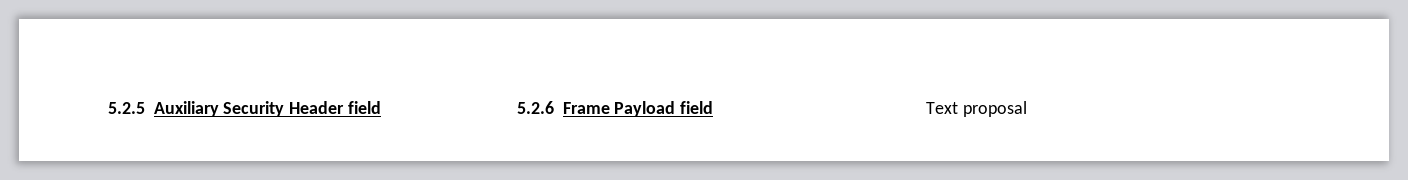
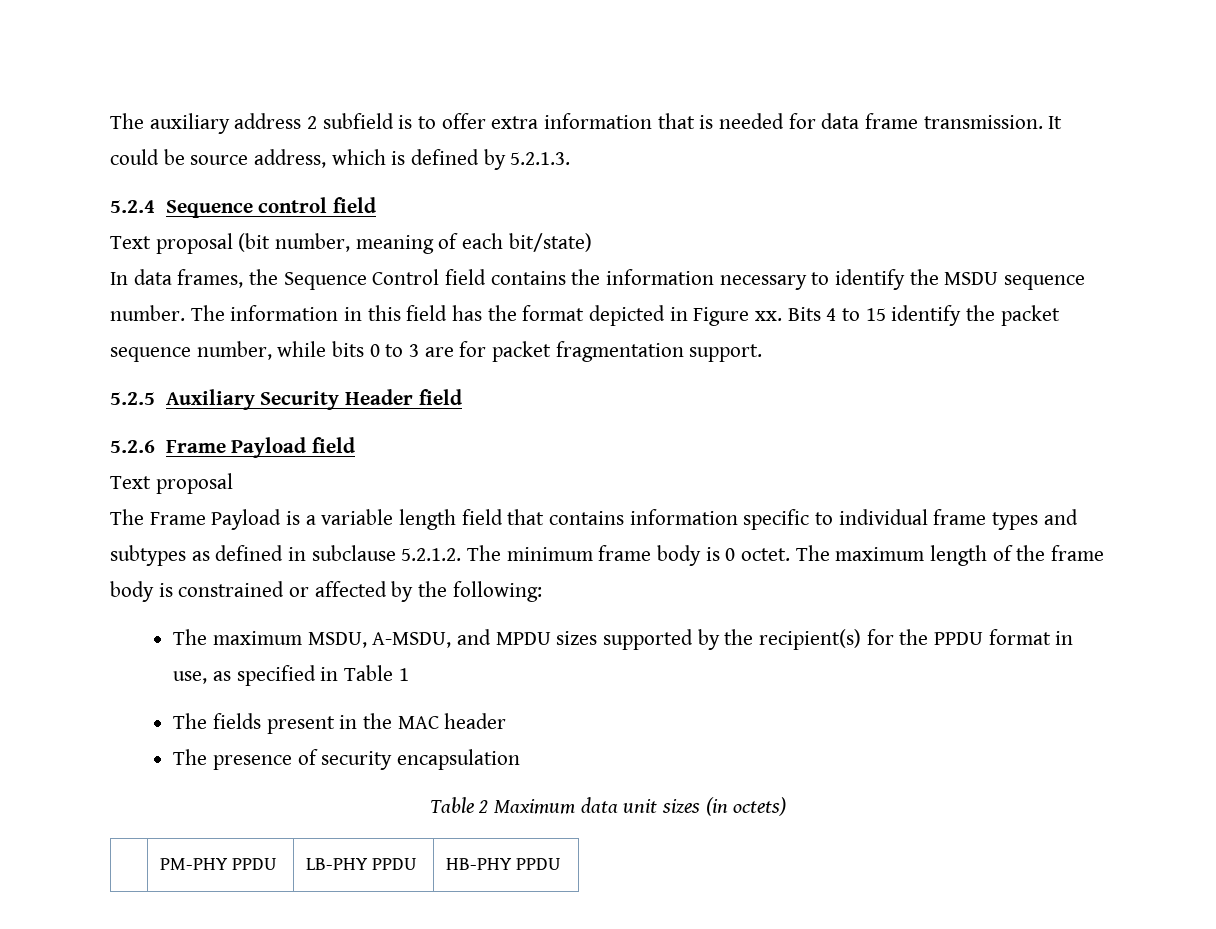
+ The auxiliary address 2 subfield is to offer extra information that is needed for data frame transmission. It could be source address, which is defined by 5.2.1.3.
+ 5.2.4 Sequence control field
+ Text proposal (bit number, meaning of each bit/state)
+ In data frames, the Sequence Control field contains the information necessary to identify the MSDU sequence number. The information in this field has the format depicted in Figure xx. Bits 4 to 15 identify the packet sequence number, while bits 0 to 3 are for packet fragmentation support.
+ The Frame Payload is a variable length field that contains information specific to individual frame types and subtypes as defined in subclause 5.2.1.2. The minimum frame body is 0 octet. The maximum length of the frame body is constrained or affected by the following:
+ The maximum MSDU, A-MSDU, and MPDU sizes supported by the recipient(s) for the PPDU format in use, as specified in Table 1
+ The fields present in the MAC header
+ The presence of security encapsulation
+ Table 2 Maximum data unit sizes (in octets)
+ | PM-PHY PPDU | LB-PHY PPDU | HB-PHY PPDU

